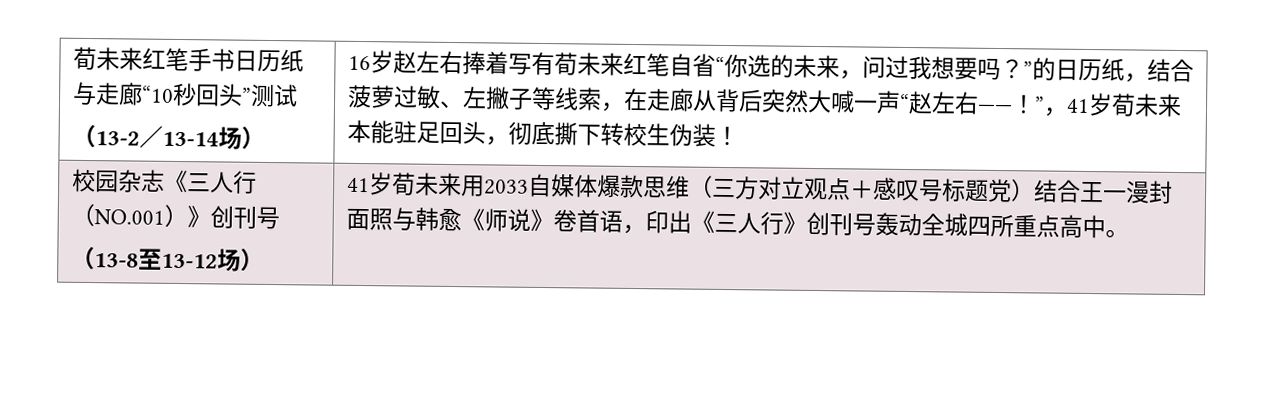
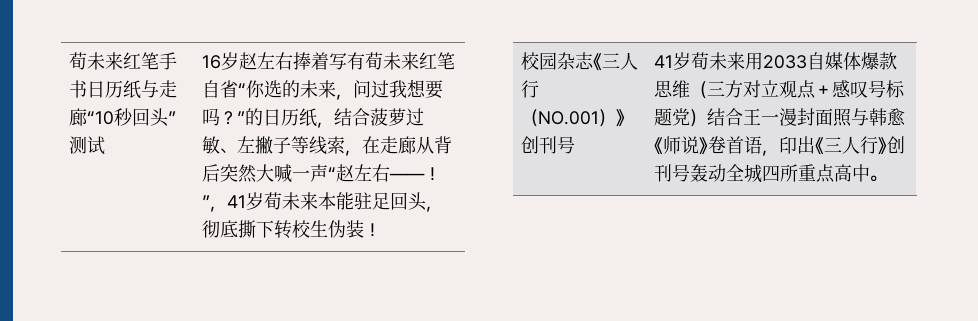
- （13-2／13-14场）
- （13-8至13-12场）

